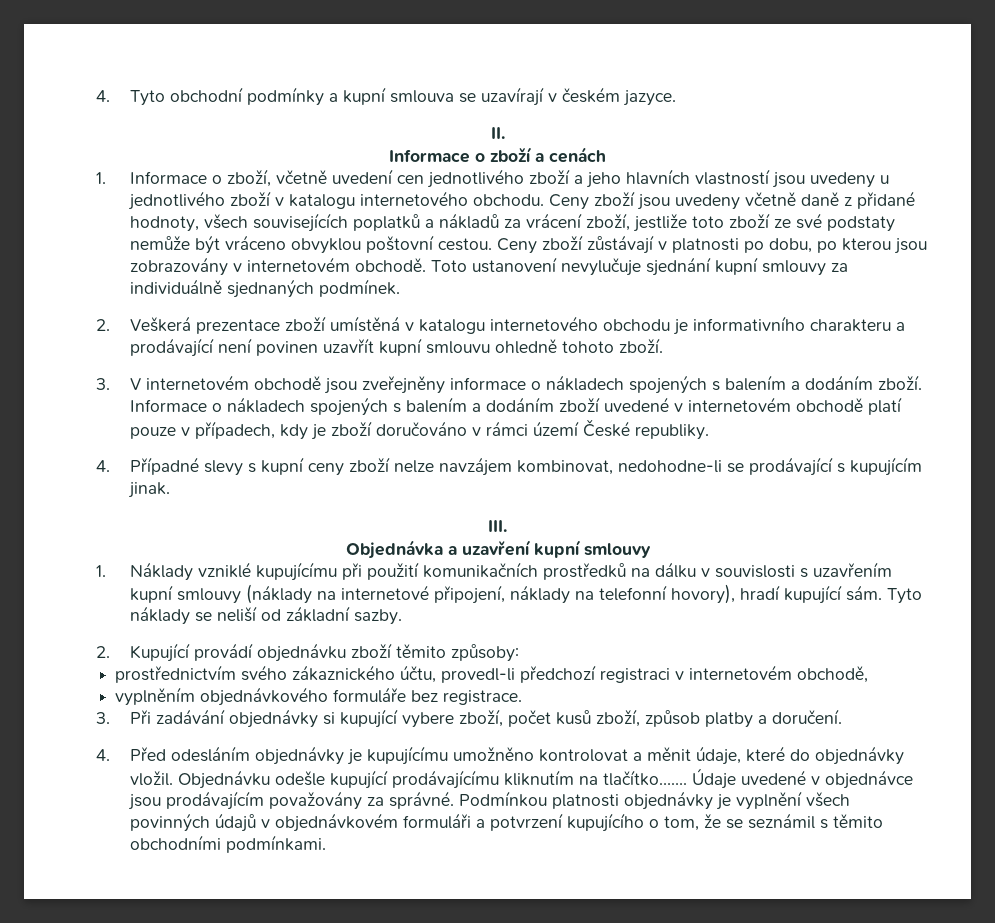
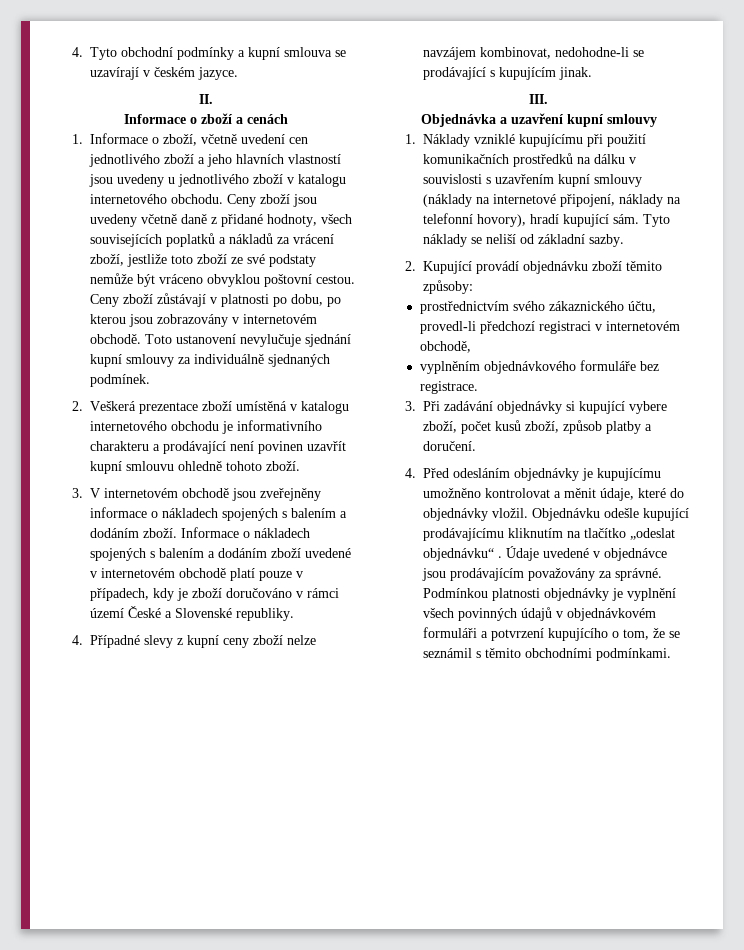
- Informace o nákladech spojených s balením a dodáním zboží uvedené v internetovém obchodě platí pouze v případech, kdy je zboží doručováno v rámci území České republiky.
+ Informace o nákladech spojených s balením a dodáním zboží uvedené v internetovém obchodě platí pouze v případech, kdy je zboží doručováno v rámci území České a Slovenské republiky.
- 4. Případné slevy s kupní ceny zboží nelze navzájem kombinovat, nedohodne-li se prodávající s kupujícím jinak.
+ 4. Případné slevy z kupní ceny zboží nelze navzájem kombinovat, nedohodne-li se prodávající s kupujícím jinak.
- Objednávku odešle kupující prodávajícímu kliknutím na tlačítko…….
+ Objednávku odešle kupující prodávajícímu kliknutím na tlačítko „odeslat objednávku“ .

